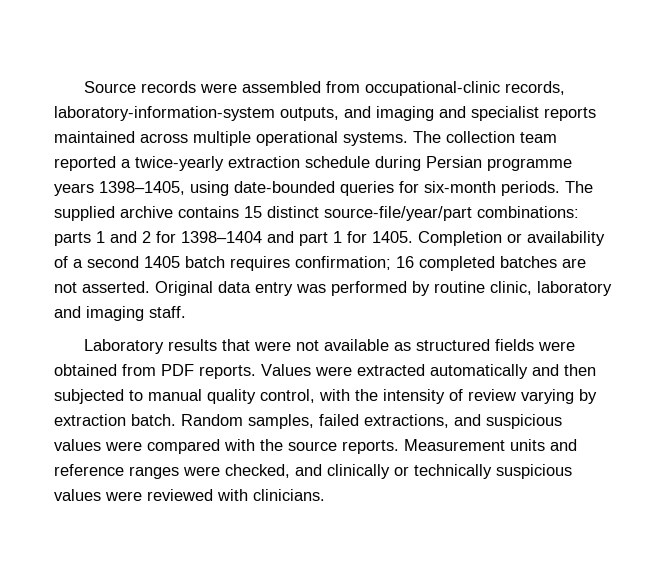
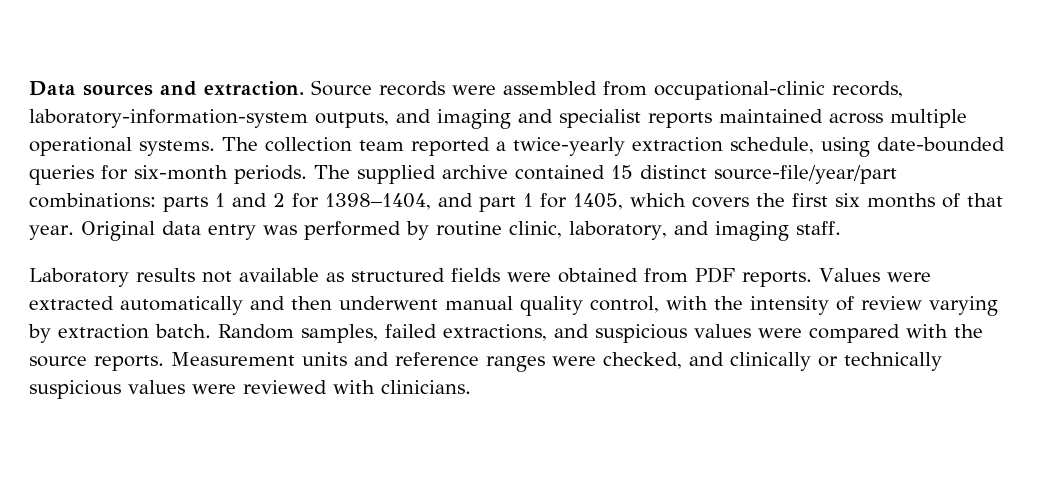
+ Data sources and extraction.
- The collection team reported a twice-yearly extraction schedule during Persian programme years 1398–1405, using date-bounded queries for six-month periods.
+ The collection team reported a twice-yearly extraction schedule, using date-bounded queries for six-month periods.
- The supplied archive contains 15 distinct source-file/year/part combinations: parts 1 and 2 for 1398–1404 and part 1 for 1405. Completion or availability of a second 1405 batch requires confirmation; 16 completed batches are not asserted.
+ The supplied archive contained 15 distinct source-file/year/part combinations: parts 1 and 2 for 1398–1404, and part 1 for 1405, which covers the first six months of that year.
- Original data entry was performed by routine clinic, laboratory and imaging staff.
+ Original data entry was performed by routine clinic, laboratory, and imaging staff.
- Laboratory results that were not available as structured fields were obtained from PDF reports.
+ Laboratory results not available as structured fields were obtained from PDF reports.
- Values were extracted automatically and then subjected to manual quality control, with the intensity of review varying by extraction batch.
+ Values were extracted automatically and then underwent manual quality control, with the intensity of review varying by extraction batch.

